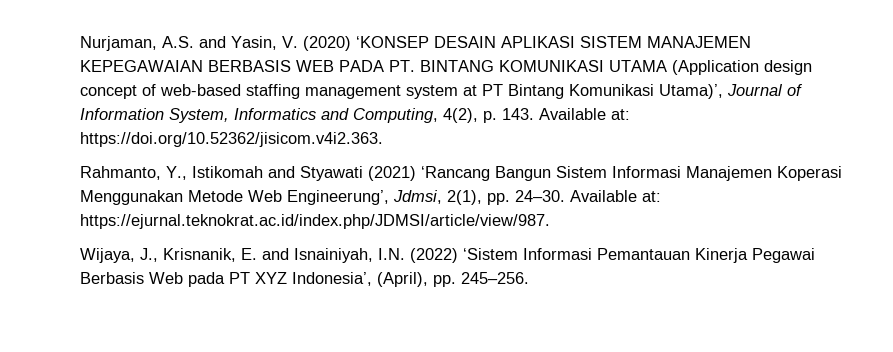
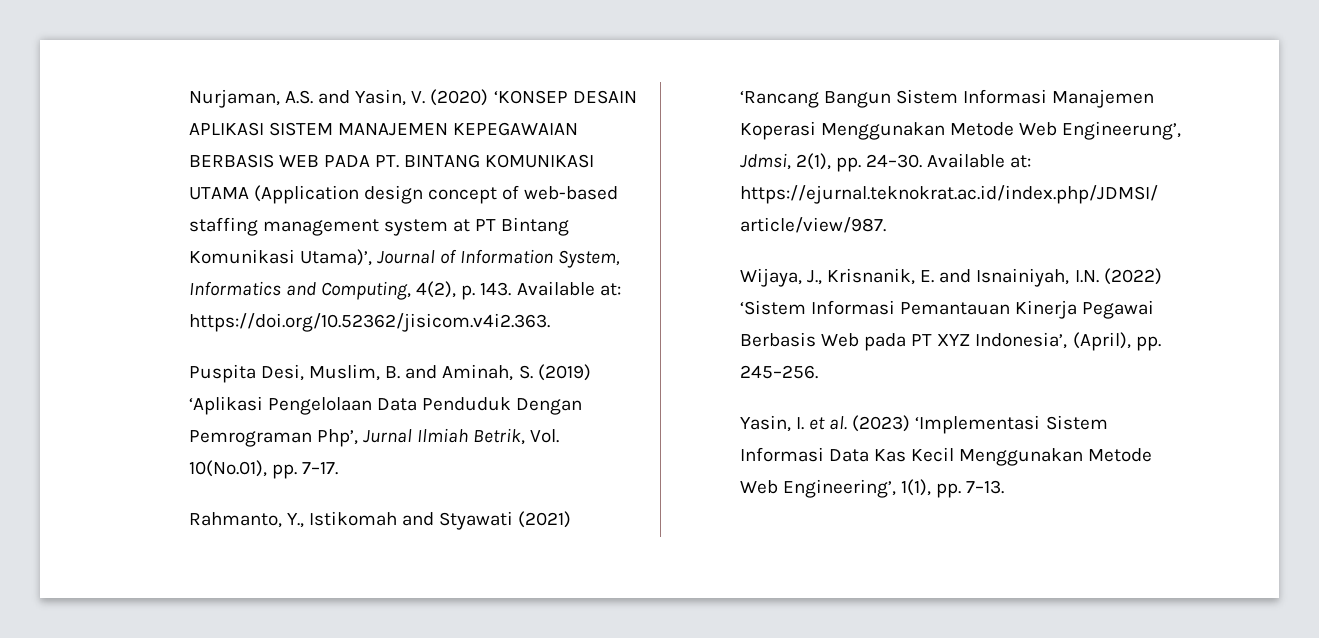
+ Puspita Desi, Muslim, B. and Aminah, S. (2019) ‘Aplikasi Pengelolaan Data Penduduk Dengan Pemrograman Php’, Jurnal Ilmiah Betrik, Vol. 10(No.01), pp. 7–17.
+ Yasin, I. et al. (2023) ‘Implementasi Sistem Informasi Data Kas Kecil Menggunakan Metode Web Engineering’, 1(1), pp. 7–13.

